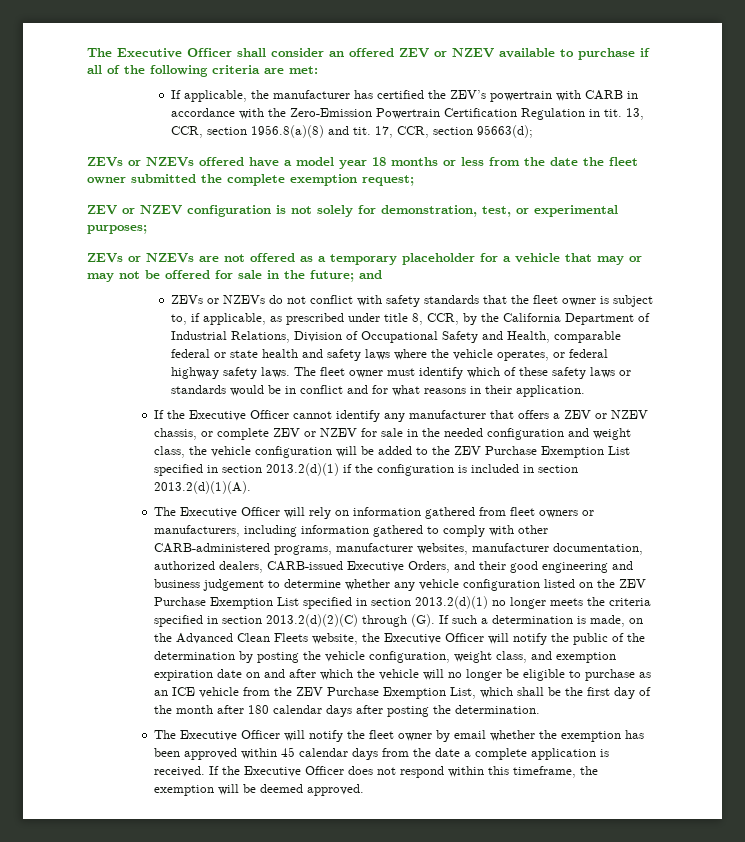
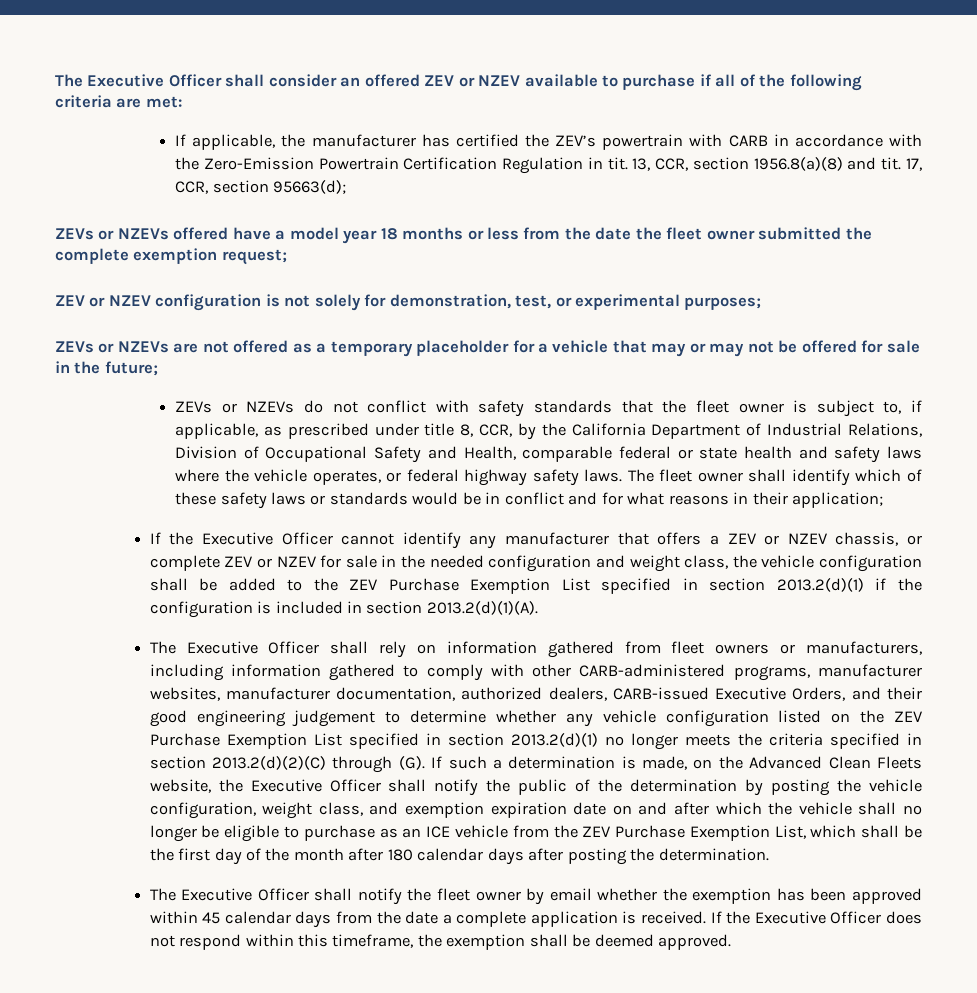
- ZEVs or NZEVs are not offered as a temporary placeholder for a vehicle that may or may not be offered for sale in the future; and
+ ZEVs or NZEVs are not offered as a temporary placeholder for a vehicle that may or may not be offered for sale in the future;
- The fleet owner must identify which of these safety laws or standards would be in conflict and for what reasons in their application.
+ The fleet owner shall identify which of these safety laws or standards would be in conflict and for what reasons in their application;
- If the Executive Officer cannot identify any manufacturer that offers a ZEV or NZEV chassis, or complete ZEV or NZEV for sale in the needed configuration and weight class, the vehicle configuration will be added to the ZEV Purchase Exemption List specified in section 2013.2(d)(1) if the configuration is included in section 2013.2(d)(1)(A).
+ If the Executive Officer cannot identify any manufacturer that offers a ZEV or NZEV chassis, or complete ZEV or NZEV for sale in the needed configuration and weight class, the vehicle configuration shall be added to the ZEV Purchase Exemption List specified in section 2013.2(d)(1) if the configuration is included in section 2013.2(d)(1)(A).
- The Executive Officer will rely on information gathered from fleet owners or manufacturers, including information gathered to comply with other CARB-administered programs, manufacturer websites, manufacturer documentation, authorized dealers, CARB-issued Executive Orders, and their good engineering and business judgement to determine whether any vehicle configuration listed on the ZEV Purchase Exemption List specified in section 2013.2(d)(1) no longer meets the criteria specified in section 2013.2(d)(2)(C) through (G). If such a determination is made, on the Advanced Clean Fleets website, the Executive Officer will notify the public of the determination by posting the vehicle configuration, weight class, and exemption expiration date on and after which the vehicle will no longer be eligible to purchase as an ICE vehicle from the ZEV Purchase Exemption List, which shall be the first day of the month after 180 calendar days after posting the determination.
+ The Executive Officer shall rely on information gathered from fleet owners or manufacturers, including information gathered to comply with other CARB-administered programs, manufacturer websites, manufacturer documentation, authorized dealers, CARB-issued Executive Orders, and their good engineering judgement to determine whether any vehicle configuration listed on the ZEV Purchase Exemption List specified in section 2013.2(d)(1) no longer meets the criteria specified in section 2013.2(d)(2)(C) through (G). If such a determination is made, on the Advanced Clean Fleets website, the Executive Officer shall notify the public of the determination by posting the vehicle configuration, weight class, and exemption expiration date on and after which the vehicle shall no longer be eligible to purchase as an ICE vehicle from the ZEV Purchase Exemption List, which shall be the first day of the month after 180 calendar days after posting the determination.
- The Executive Officer will notify the fleet owner by email whether the exemption has been approved within 45 calendar days from the date a complete application is received.
+ The Executive Officer shall notify the fleet owner by email whether the exemption has been approved within 45 calendar days from the date a complete application is received.
- If the Executive Officer does not respond within this timeframe, the exemption will be deemed approved.
+ If the Executive Officer does not respond within this timeframe, the exemption shall be deemed approved.

